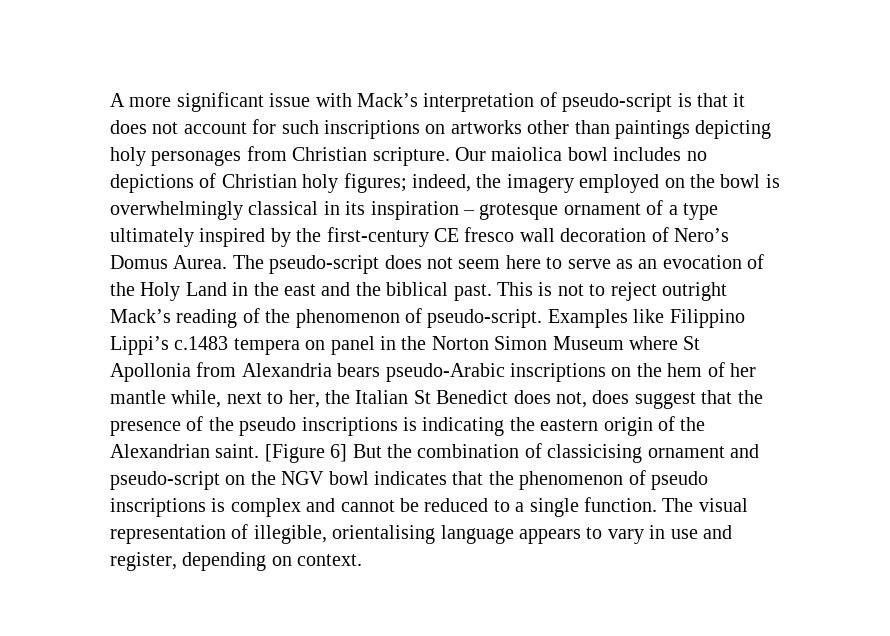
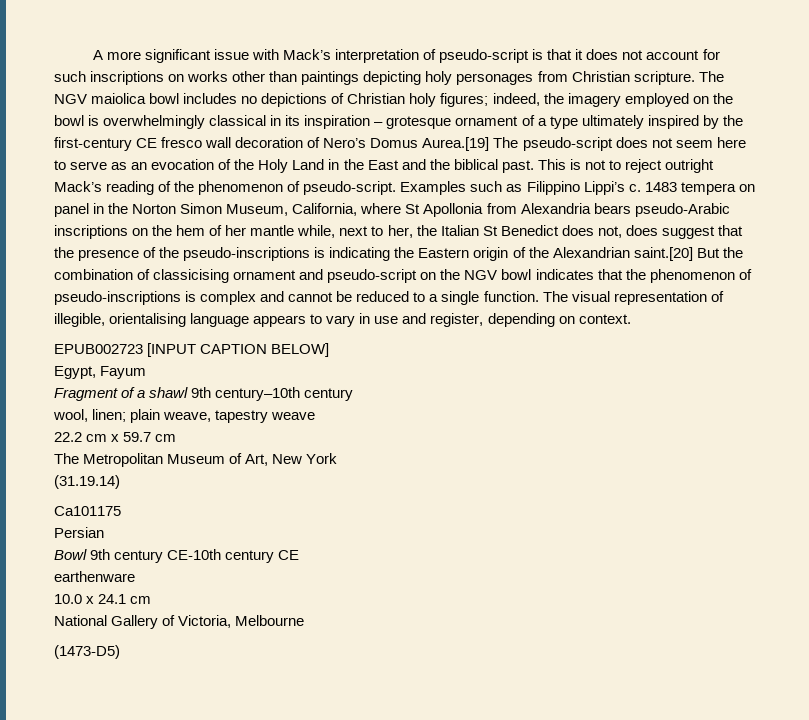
- A more significant issue with Mack’s interpretation of pseudo-script is that it does not account for such inscriptions on artworks other than paintings depicting holy personages from Christian scripture.
+ A more significant issue with Mack’s interpretation of pseudo-script is that it does not account for such inscriptions on works other than paintings depicting holy personages from Christian scripture.
- Our maiolica bowl includes no depictions of Christian holy figures;
+ The NGV maiolica bowl includes no depictions of Christian holy figures;
- indeed, the imagery employed on the bowl is overwhelmingly classical in its inspiration – grotesque ornament of a type ultimately inspired by the first-century CE fresco wall decoration of Nero’s Domus Aurea. The pseudo-script does not seem here to serve as an evocation of the Holy Land in the east and the biblical past.
+ indeed, the imagery employed on the bowl is overwhelmingly classical in its inspiration – grotesque ornament of a type ultimately inspired by the first-century CE fresco wall decoration of Nero’s Domus Aurea.[19] The pseudo-script does not seem here to serve as an evocation of the Holy Land in the East and the biblical past.
- Examples like Filippino Lippi’s c.1483 tempera on panel in the Norton Simon Museum where St Apollonia from Alexandria bears pseudo-Arabic inscriptions on the hem of her mantle while, next to her, the Italian St Benedict does not, does suggest that the presence of the pseudo inscriptions is indicating the eastern origin of the Alexandrian saint. [Figure 6] But the combination of classicising ornament and pseudo-script on the NGV bowl indicates that the phenomenon of pseudo inscriptions is complex and cannot be reduced to a single function.
+ Examples such as Filippino Lippi’s c. 1483 tempera on panel in the Norton Simon Museum, California, where St Apollonia from Alexandria bears pseudo-Arabic inscriptions on the hem of her mantle while, next to her, the Italian St Benedict does not, does suggest that the presence of the pseudo-inscriptions is indicating the Eastern origin of the Alexandrian saint.[20] But the combination of classicising ornament and pseudo-script on the NGV bowl indicates that the phenomenon of pseudo-inscriptions is complex and cannot be reduced to a single function.
+ EPUB002723 [INPUT CAPTION BELOW]
+ Egypt, Fayum
+ Fragment of a shawl 9th century–10th century
+ wool, linen; plain weave, tapestry weave
+ 22.2 cm x 59.7 cm
+ The Metropolitan Museum of Art, New York
+ (31.19.14)
+ Ca101175
+ Persian
+ Bowl 9th century CE-10th century CE
+ earthenware
+ 10.0 x 24.1 cm
+ National Gallery of Victoria, Melbourne
+ (1473-D5)

